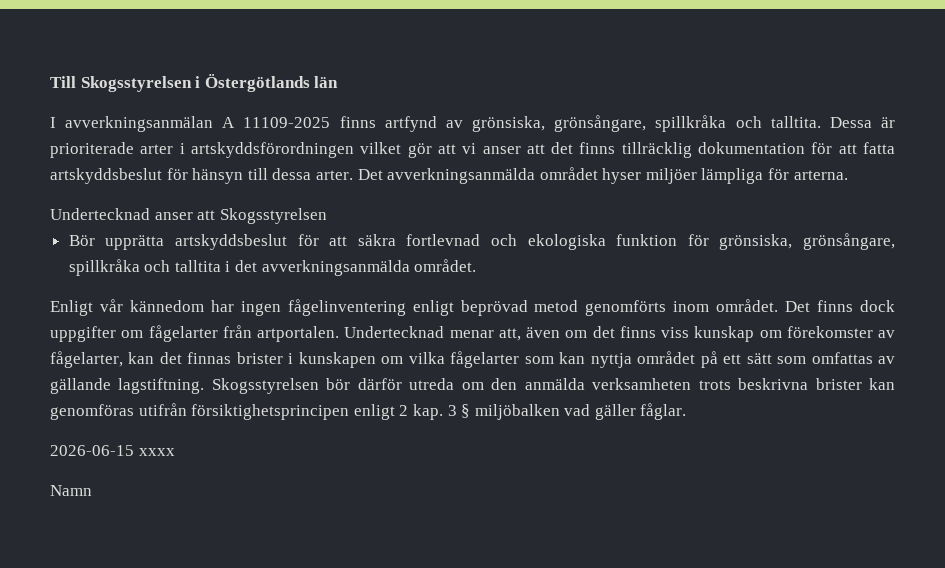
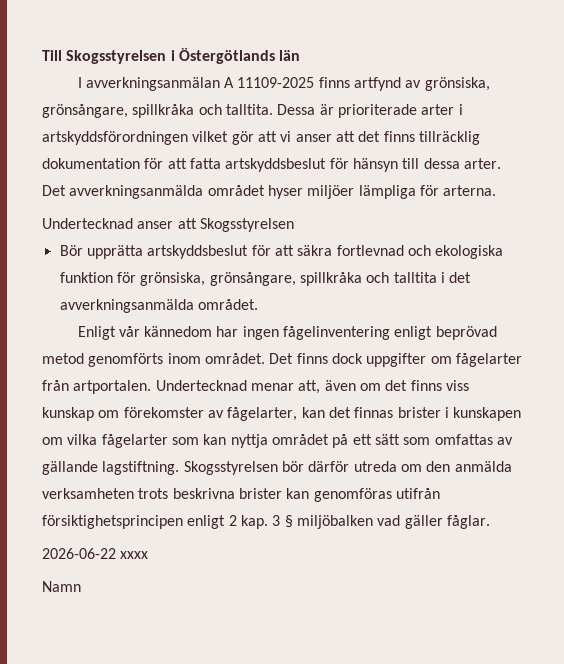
- 2026-06-15 xxxx
+ 2026-06-22 xxxx

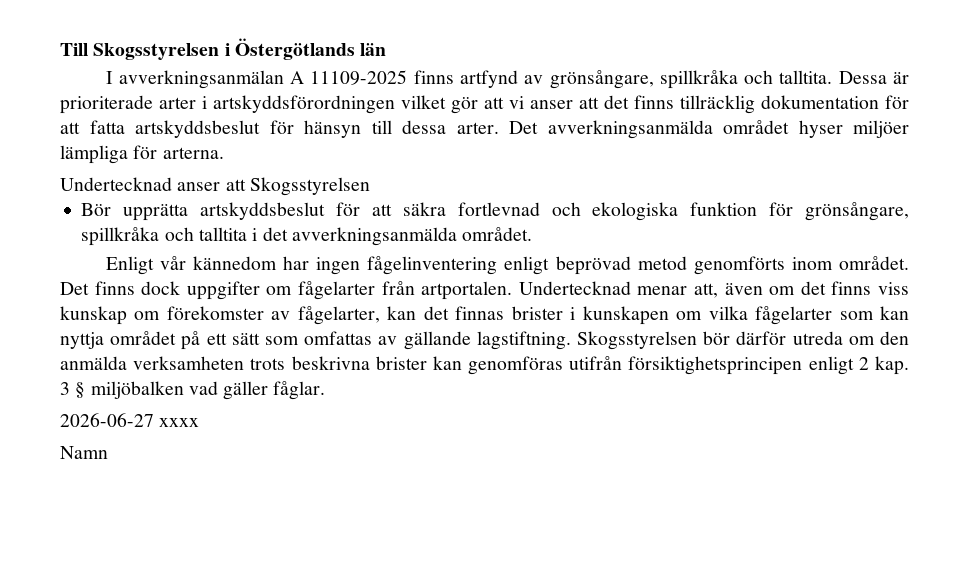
- I avverkningsanmälan A 11109-2025 finns artfynd av grönsiska, grönsångare, spillkråka och talltita.
+ I avverkningsanmälan A 11109-2025 finns artfynd av grönsångare, spillkråka och talltita.
- Bör upprätta artskyddsbeslut för att säkra fortlevnad och ekologiska funktion för grönsiska, grönsångare, spillkråka och talltita i det avverkningsanmälda området.
+ Bör upprätta artskyddsbeslut för att säkra fortlevnad och ekologiska funktion för grönsångare, spillkråka och talltita i det avverkningsanmälda området.
- 2026-06-22 xxxx
+ 2026-06-27 xxxx

